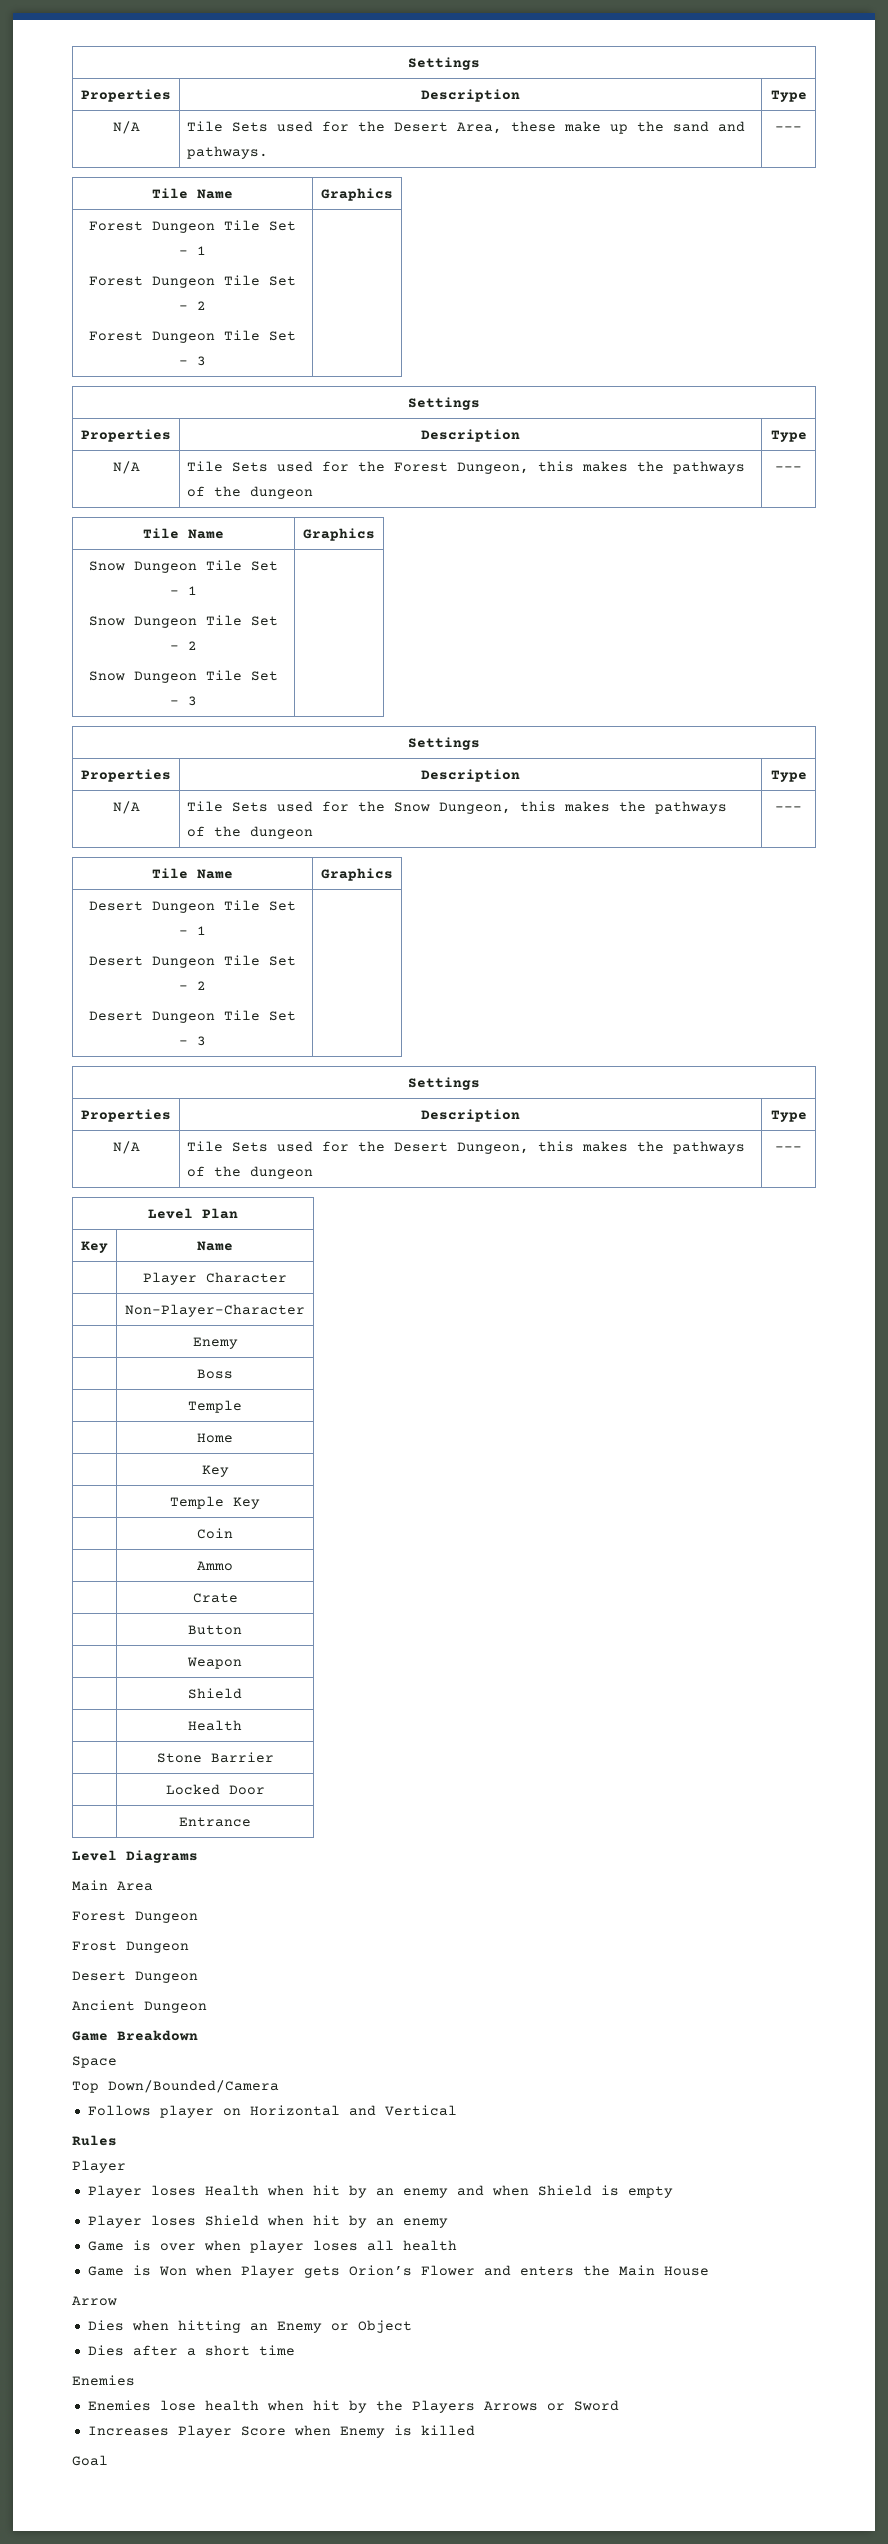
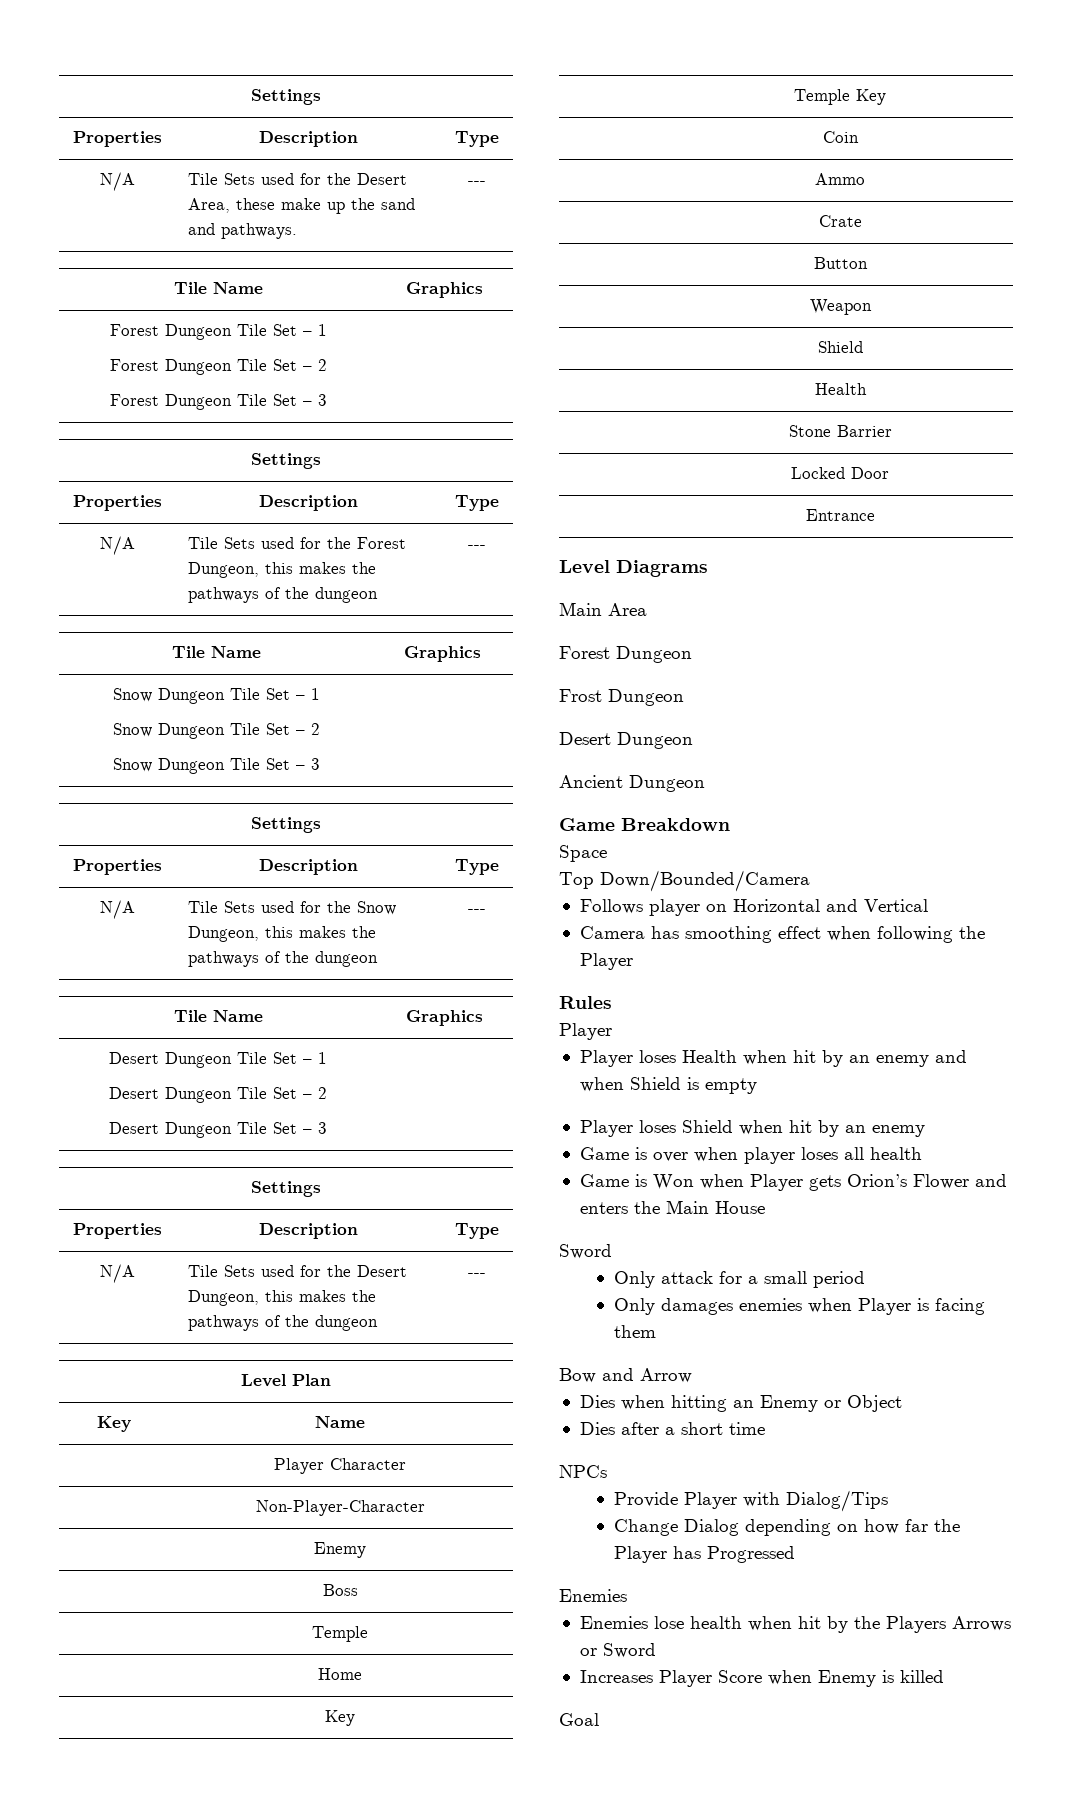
+ Camera has smoothing effect when following the Player
  Game is Won when Player gets Orion’s Flower and enters the Main House
- Arrow
+ Sword
+ Only attack for a small period
+ Only damages enemies when Player is facing them
+ Bow and Arrow
+ NPCs
+ Provide Player with Dialog/Tips
+ Change Dialog depending on how far the Player has Progressed

